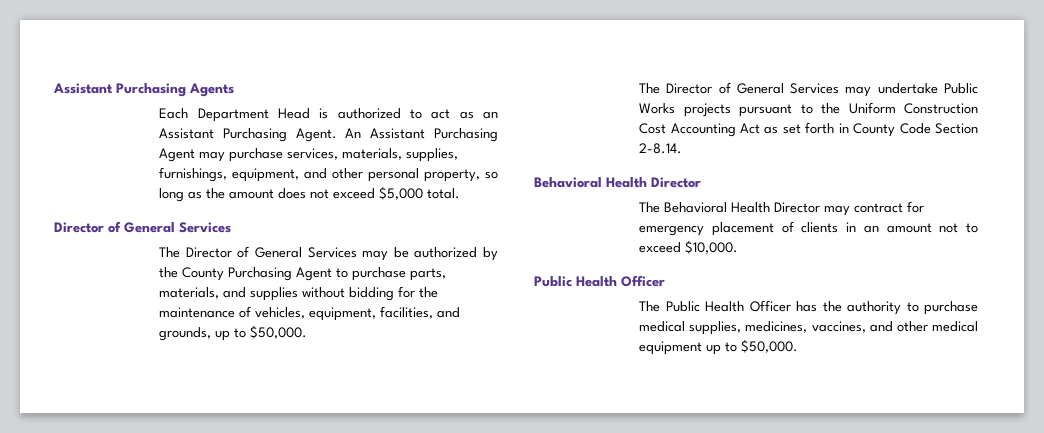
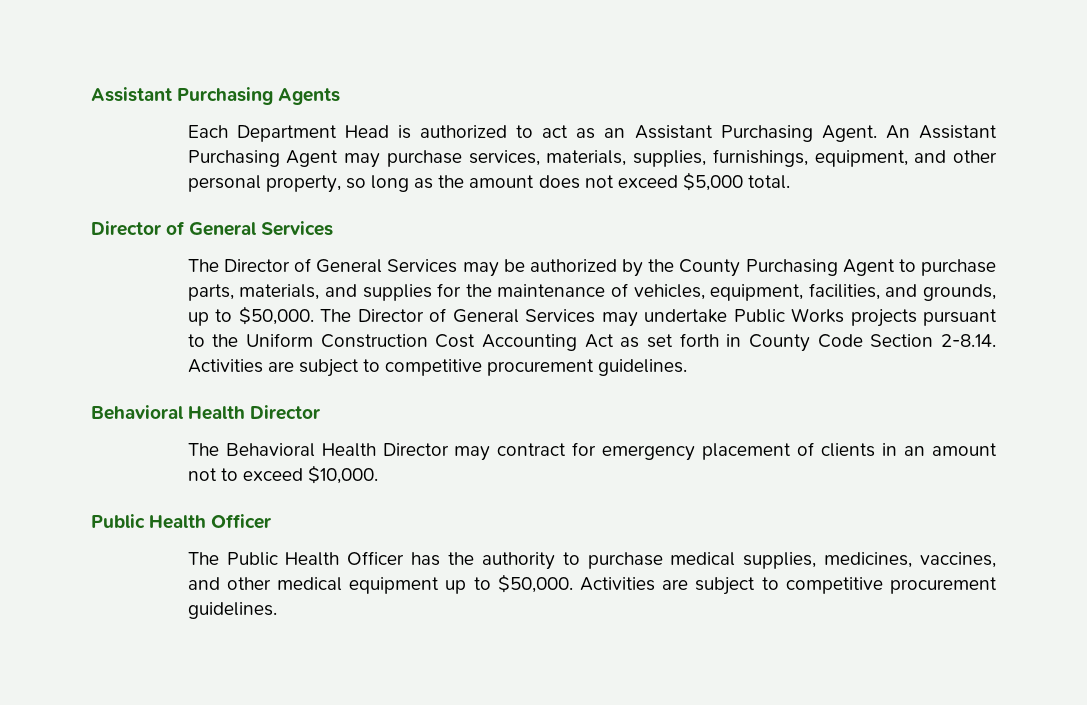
- The Director of General Services may be authorized by the County Purchasing Agent to purchase parts, materials, and supplies without bidding for the maintenance of vehicles, equipment, facilities, and grounds, up to $50,000.
- The Director of General Services may undertake Public Works projects pursuant to the Uniform Construction Cost Accounting Act as set forth in County Code Section 2-8.14.
+ The Director of General Services may be authorized by the County Purchasing Agent to purchase parts, materials, and supplies for the maintenance of vehicles, equipment, facilities, and grounds, up to $50,000. The Director of General Services may undertake Public Works projects pursuant to the Uniform Construction Cost Accounting Act as set forth in County Code Section 2-8.14. Activities are subject to competitive procurement guidelines.
- The Public Health Officer has the authority to purchase medical supplies, medicines, vaccines, and other medical equipment up to $50,000.
+ The Public Health Officer has the authority to purchase medical supplies, medicines, vaccines, and other medical equipment up to $50,000. Activities are subject to competitive procurement guidelines.

